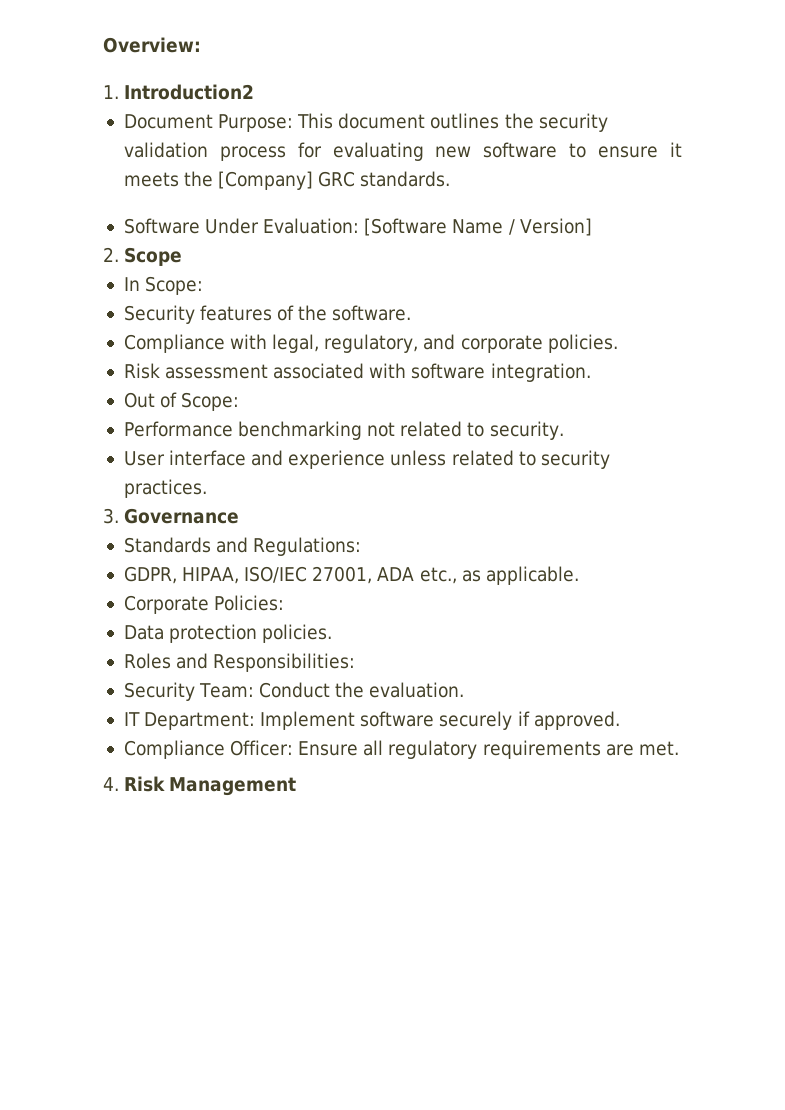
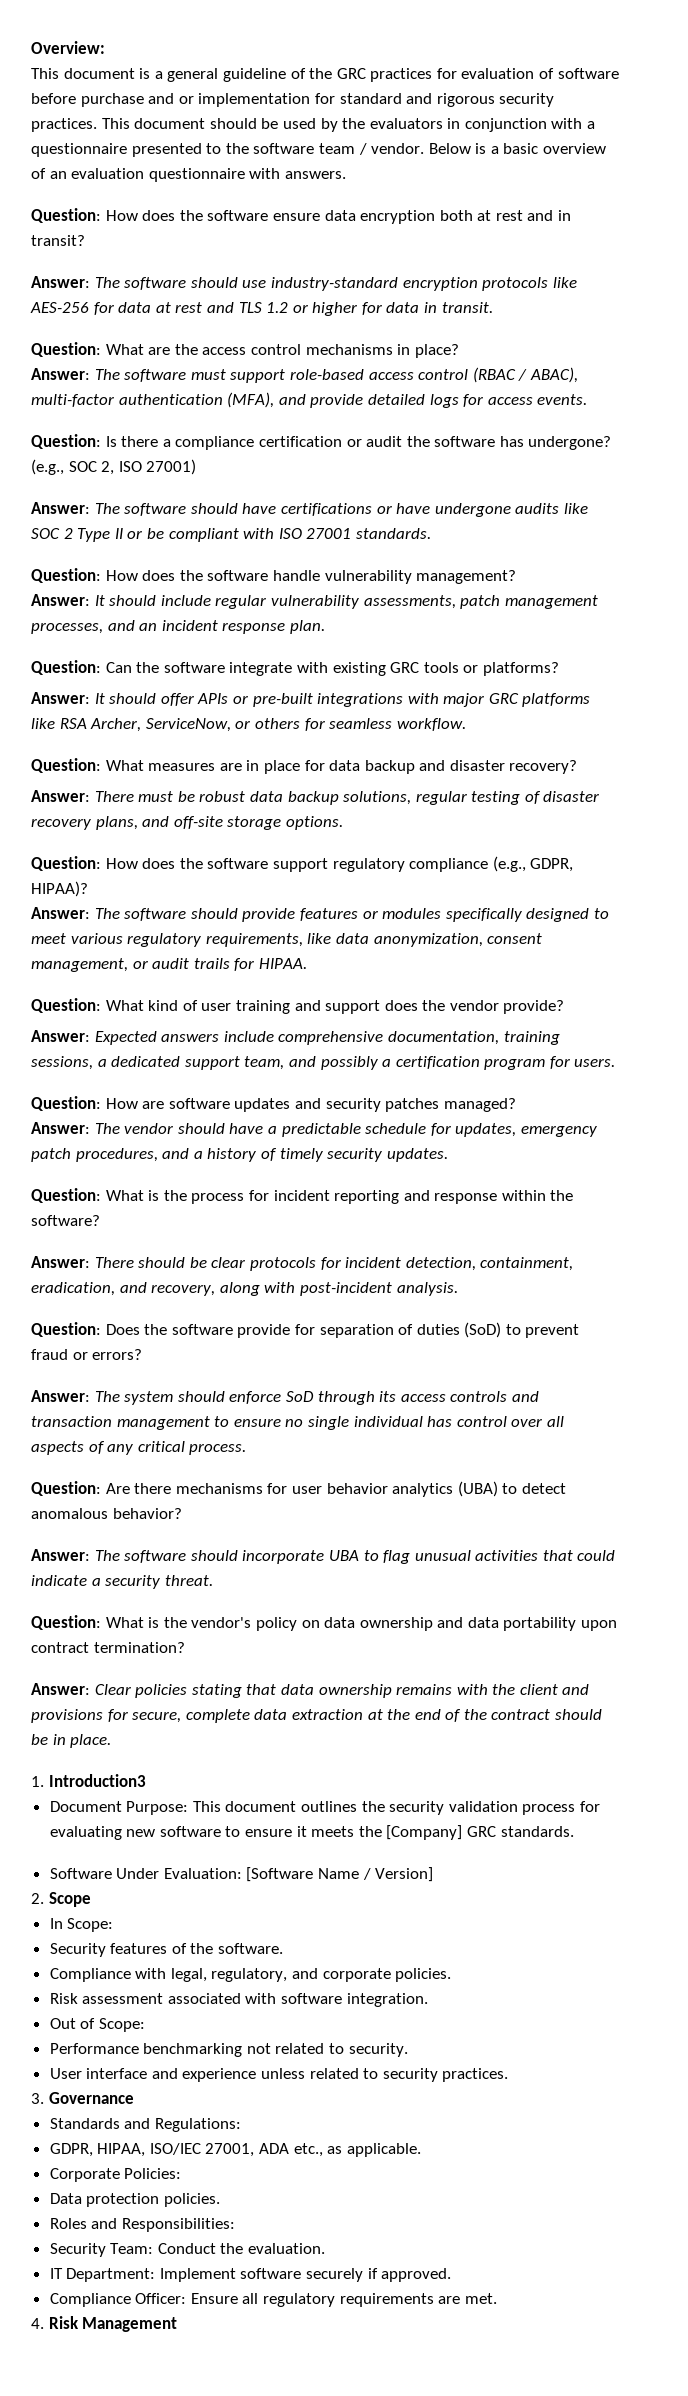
+ This document is a general guideline of the GRC practices for evaluation of software before purchase and or implementation for standard and rigorous security practices. This document should be used by the evaluators in conjunction with a questionnaire presented to the software team / vendor. Below is a basic overview of an evaluation questionnaire with answers.
+ Question: How does the software ensure data encryption both at rest and in transit?
+ Answer: The software should use industry-standard encryption protocols like AES-256 for data at rest and TLS 1.2 or higher for data in transit.
+ Question: What are the access control mechanisms in place?
+ Answer: The software must support role-based access control (RBAC / ABAC), multi-factor authentication (MFA), and provide detailed logs for access events.
+ Question: Is there a compliance certification or audit the software has undergone? (e.g., SOC 2, ISO 27001)
+ Answer: The software should have certifications or have undergone audits like SOC 2 Type II or be compliant with ISO 27001 standards.
+ Question: How does the software handle vulnerability management?
+ Answer: It should include regular vulnerability assessments, patch management processes, and an incident response plan.
+ Question: Can the software integrate with existing GRC tools or platforms?
+ Answer: It should offer APIs or pre-built integrations with major GRC platforms like RSA Archer, ServiceNow, or others for seamless workflow.
+ Question: What measures are in place for data backup and disaster recovery?
+ Answer: There must be robust data backup solutions, regular testing of disaster recovery plans, and off-site storage options.
+ Question: How does the software support regulatory compliance (e.g., GDPR, HIPAA)?
+ Answer: The software should provide features or modules specifically designed to meet various regulatory requirements, like data anonymization, consent management, or audit trails for HIPAA.
+ Question: What kind of user training and support does the vendor provide?
+ Answer: Expected answers include comprehensive documentation, training sessions, a dedicated support team, and possibly a certification program for users.
+ Question: How are software updates and security patches managed?
+ Answer: The vendor should have a predictable schedule for updates, emergency patch procedures, and a history of timely security updates.
+ Question: What is the process for incident reporting and response within the software?
+ Answer: There should be clear protocols for incident detection, containment, eradication, and recovery, along with post-incident analysis.
+ Question: Does the software provide for separation of duties (SoD) to prevent fraud or errors?
+ Answer: The system should enforce SoD through its access controls and transaction management to ensure no single individual has control over all aspects of any critical process.
+ Question: Are there mechanisms for user behavior analytics (UBA) to detect anomalous behavior?
+ Answer: The software should incorporate UBA to flag unusual activities that could indicate a security threat.
+ Question: What is the vendor's policy on data ownership and data portability upon contract termination?
+ Answer: Clear policies stating that data ownership remains with the client and provisions for secure, complete data extraction at the end of the contract should be in place.
- 1. Introduction2
+ 1. Introduction3

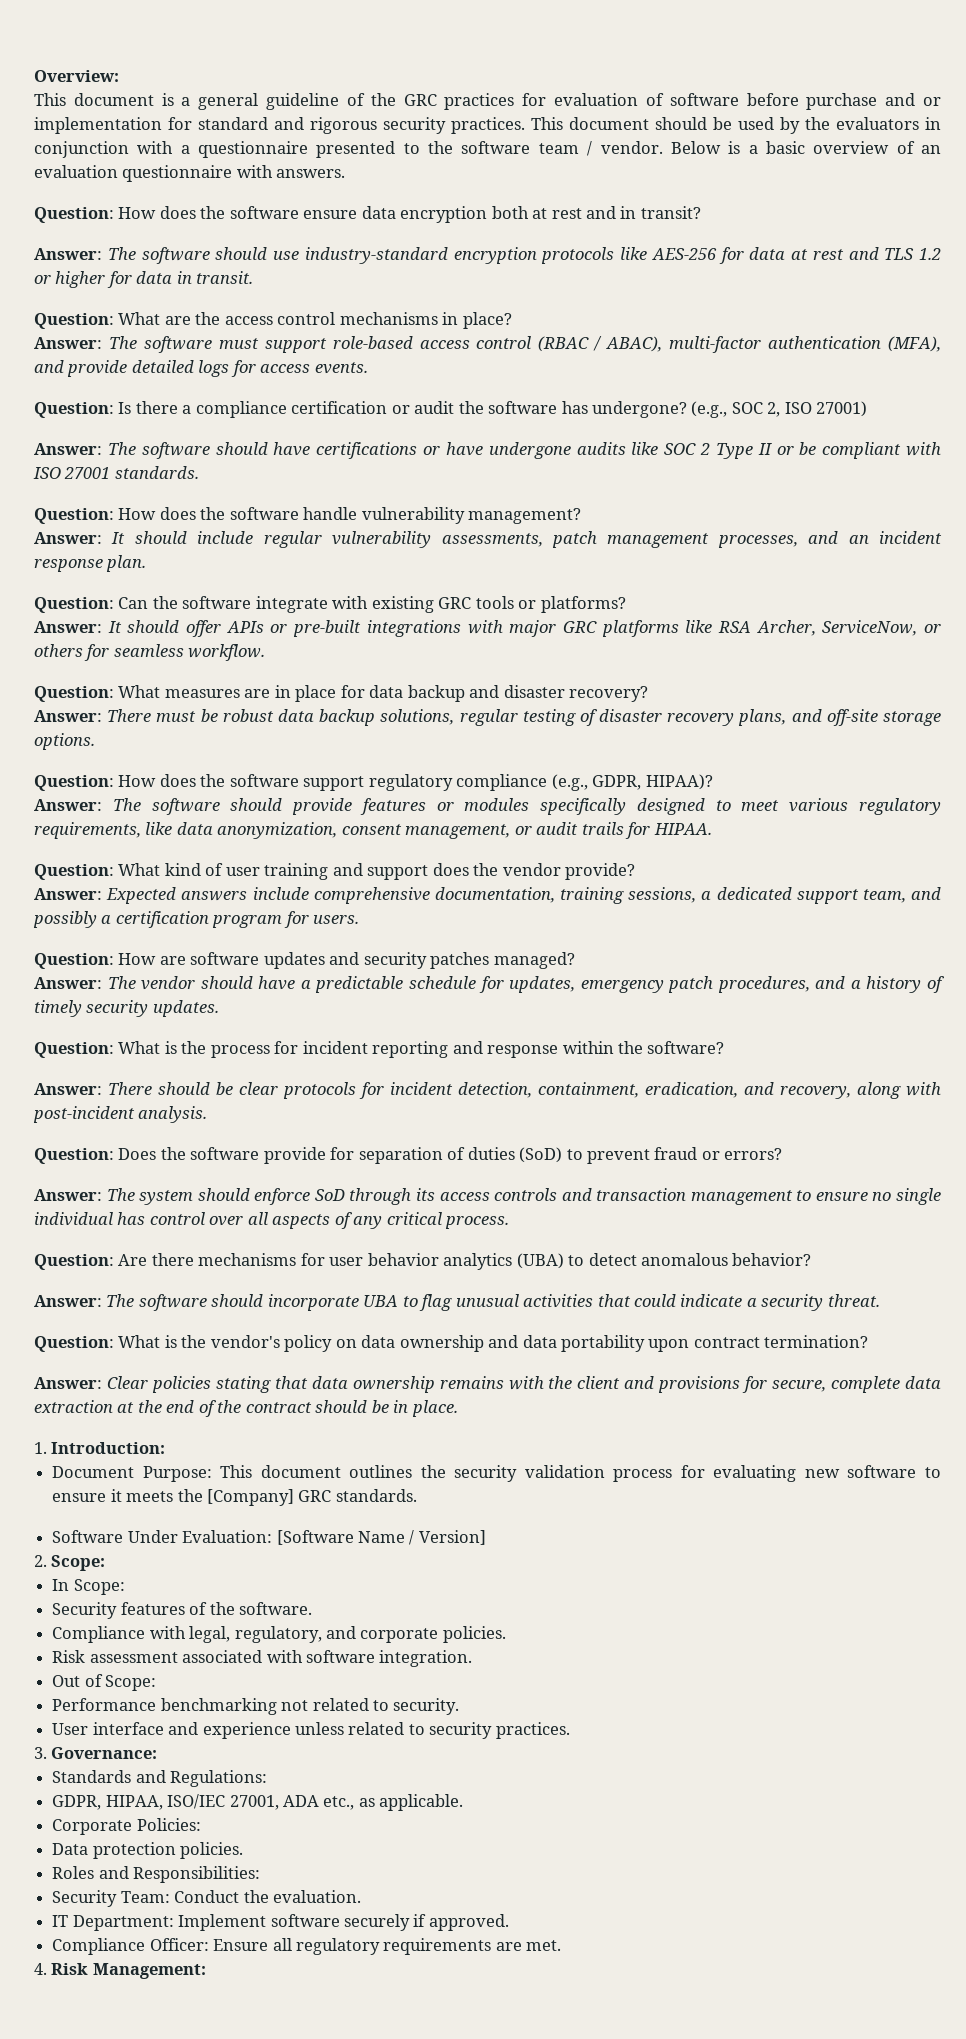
- 1. Introduction3
+ 1. Introduction:
- 2. Scope
+ 2. Scope:
- 3. Governance
+ 3. Governance:
- 4. Risk Management
+ 4. Risk Management:

